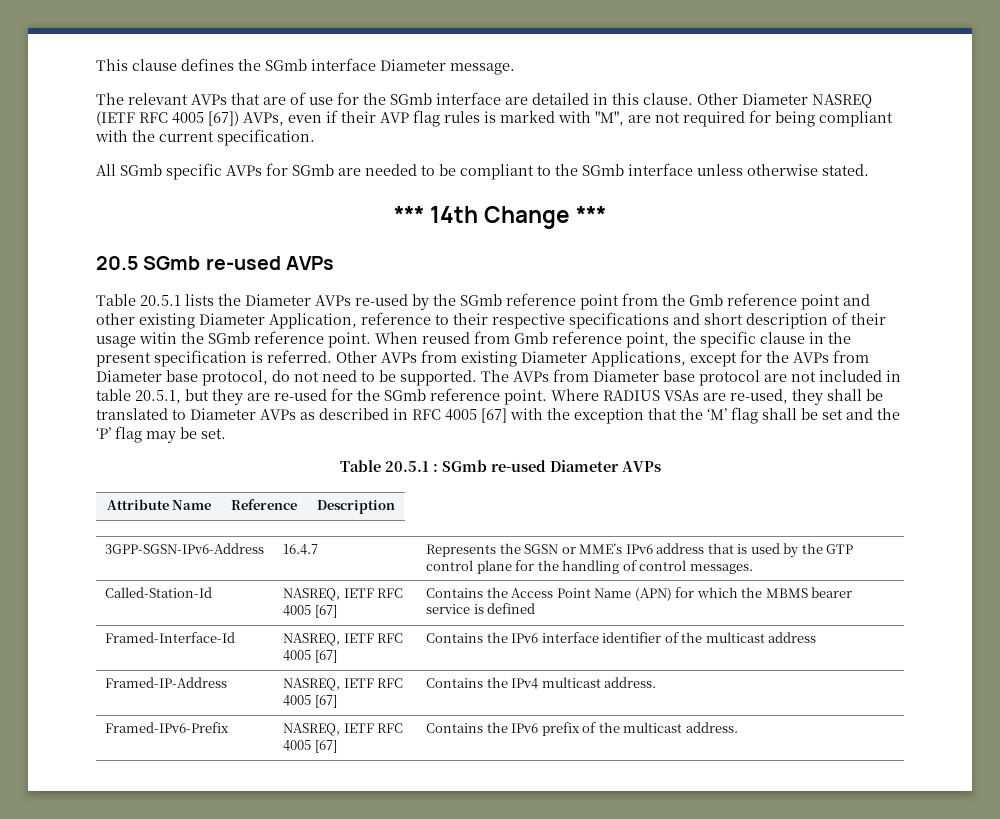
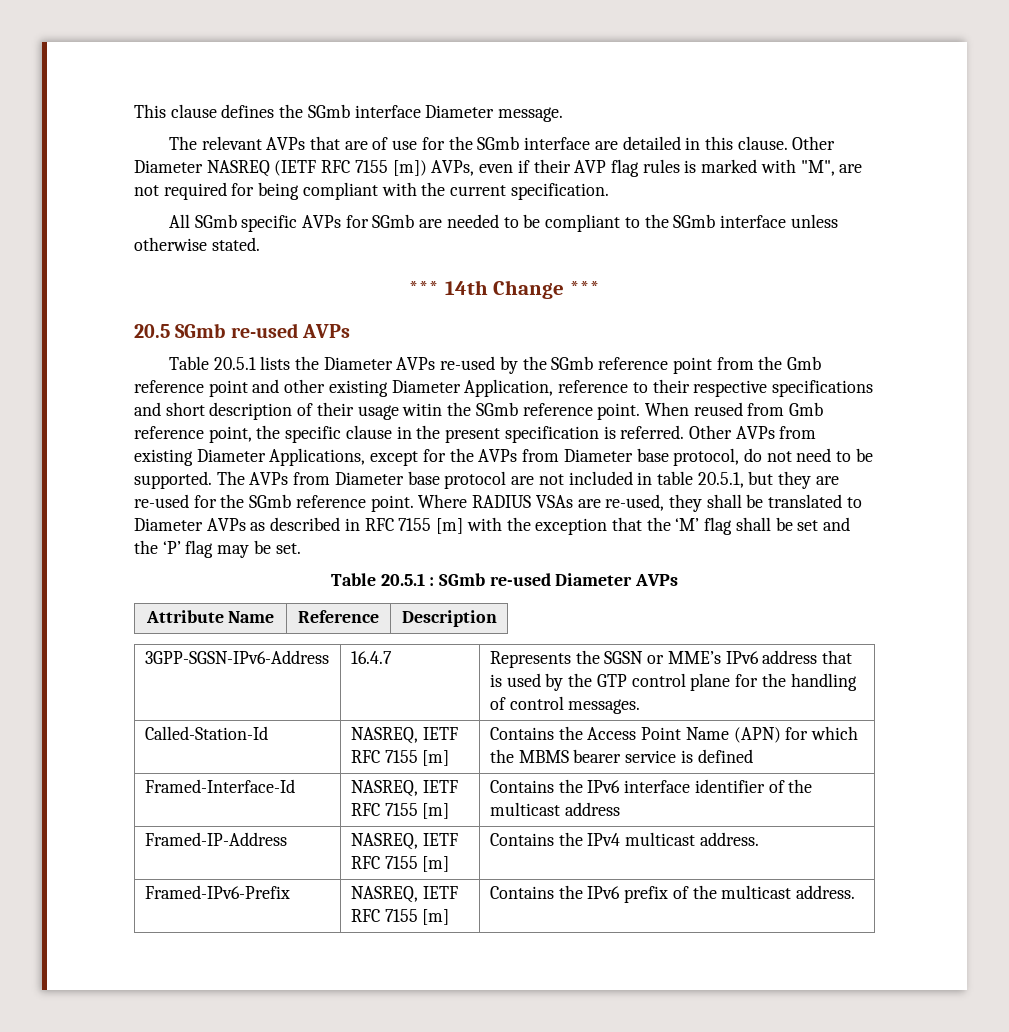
- Other Diameter NASREQ (IETF RFC 4005 [67]) AVPs, even if their AVP flag rules is marked with "M", are not required for being compliant with the current specification.
+ Other Diameter NASREQ (IETF RFC 7155 [m]) AVPs, even if their AVP flag rules is marked with "M", are not required for being compliant with the current specification.
- Where RADIUS VSAs are re-used, they shall be translated to Diameter AVPs as described in RFC 4005 [67] with the exception that the ‘M’ flag shall be set and the ‘P’ flag may be set.
+ Where RADIUS VSAs are re-used, they shall be translated to Diameter AVPs as described in RFC 7155 [m] with the exception that the ‘M’ flag shall be set and the ‘P’ flag may be set.
- Called-Station-Id | NASREQ, IETF RFC 4005 [67] | Contains the Access Point Name (APN) for which the MBMS bearer service is defined
+ Called-Station-Id | NASREQ, IETF RFC 7155 [m] | Contains the Access Point Name (APN) for which the MBMS bearer service is defined
- Framed-Interface-Id | NASREQ, IETF RFC 4005 [67] | Contains the IPv6 interface identifier of the multicast address
+ Framed-Interface-Id | NASREQ, IETF RFC 7155 [m] | Contains the IPv6 interface identifier of the multicast address
- Framed-IP-Address | NASREQ, IETF RFC 4005 [67] | Contains the IPv4 multicast address.
+ Framed-IP-Address | NASREQ, IETF RFC 7155 [m] | Contains the IPv4 multicast address.
- Framed-IPv6-Prefix | NASREQ, IETF RFC 4005 [67] | Contains the IPv6 prefix of the multicast address.
+ Framed-IPv6-Prefix | NASREQ, IETF RFC 7155 [m] | Contains the IPv6 prefix of the multicast address.

